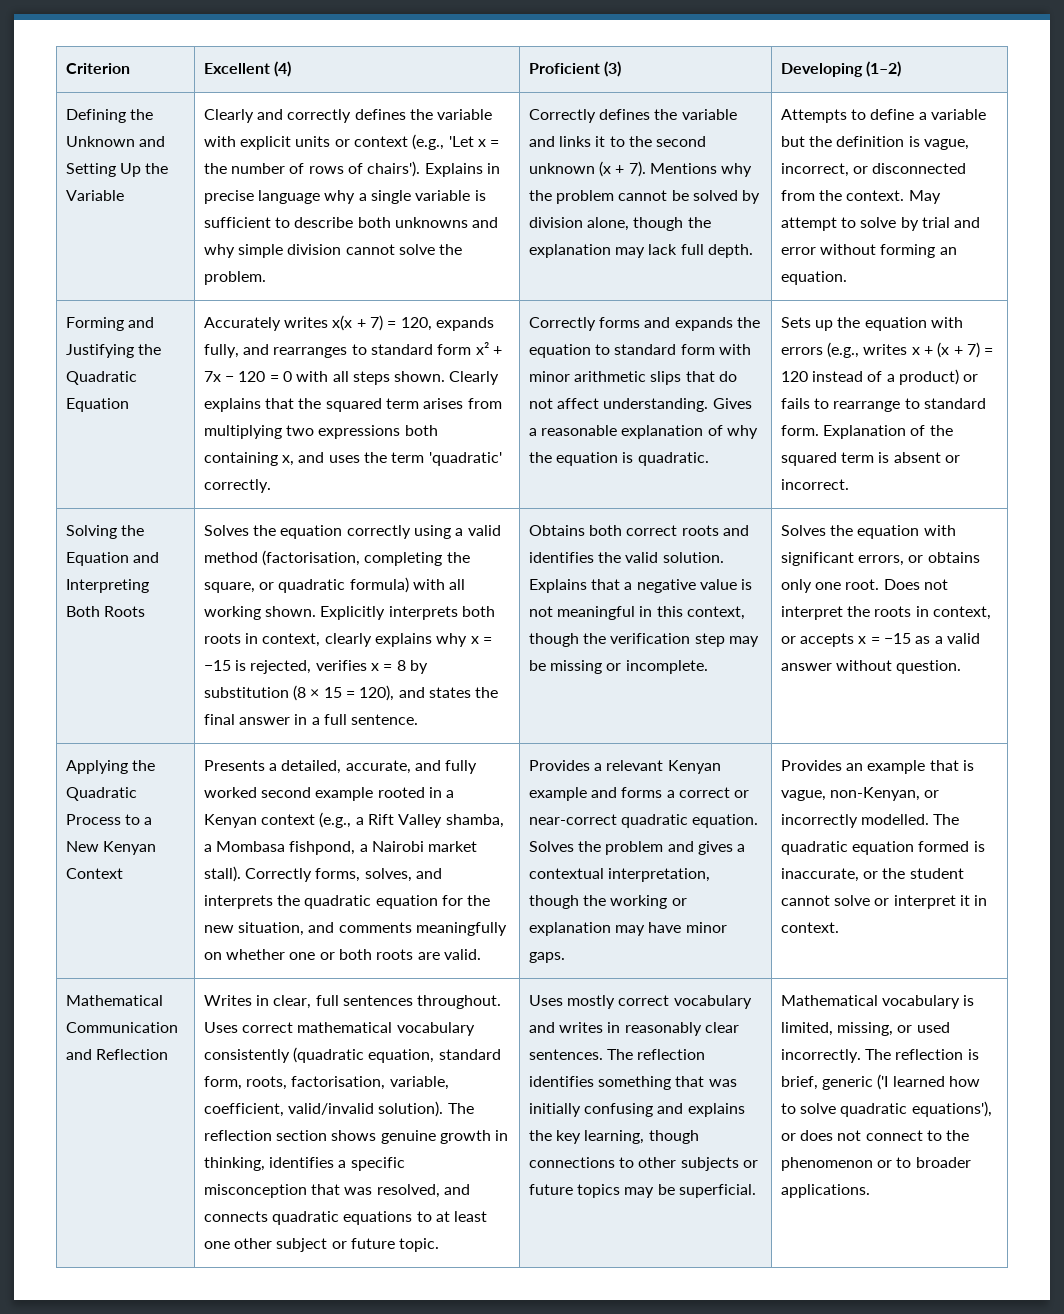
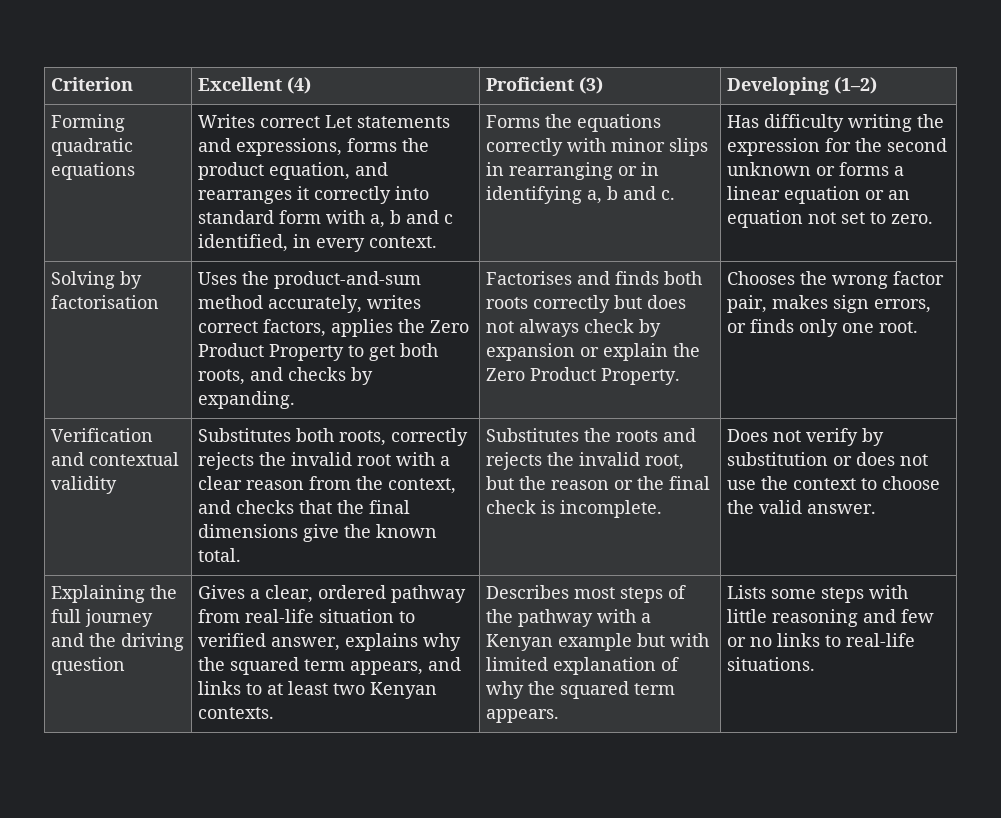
- Defining the Unknown and Setting Up the Variable | Clearly and correctly defines the variable with explicit units or context (e.g., 'Let x = the number of rows of chairs'). Explains in precise language why a single variable is sufficient to describe both unknowns and why simple division cannot solve the problem. | Correctly defines the variable and links it to the second unknown (x + 7). Mentions why the problem cannot be solved by division alone, though the explanation may lack full depth. | Attempts to define a variable but the definition is vague, incorrect, or disconnected from the context. May attempt to solve by trial and error without forming an equation.
- Forming and Justifying the Quadratic Equation | Accurately writes x(x + 7) = 120, expands fully, and rearranges to standard form x² + 7x − 120 = 0 with all steps shown. Clearly explains that the squared term arises from multiplying two expressions both containing x, and uses the term 'quadratic' correctly. | Correctly forms and expands the equation to standard form with minor arithmetic slips that do not affect understanding. Gives a reasonable explanation of why the equation is quadratic. | Sets up the equation with errors (e.g., writes x + (x + 7) = 120 instead of a product) or fails to rearrange to standard form. Explanation of the squared term is absent or incorrect.
- Solving the Equation and Interpreting Both Roots | Solves the equation correctly using a valid method (factorisation, completing the square, or quadratic formula) with all working shown. Explicitly interprets both roots in context, clearly explains why x = −15 is rejected, verifies x = 8 by substitution (8 × 15 = 120), and states the final answer in a full sentence. | Obtains both correct roots and identifies the valid solution. Explains that a negative value is not meaningful in this context, though the verification step may be missing or incomplete. | Solves the equation with significant errors, or obtains only one root. Does not interpret the roots in context, or accepts x = −15 as a valid answer without question.
- Applying the Quadratic Process to a New Kenyan Context | Presents a detailed, accurate, and fully worked second example rooted in a Kenyan context (e.g., a Rift Valley shamba, a Mombasa fishpond, a Nairobi market stall). Correctly forms, solves, and interprets the quadratic equation for the new situation, and comments meaningfully on whether one or both roots are valid. | Provides a relevant Kenyan example and forms a correct or near-correct quadratic equation. Solves the problem and gives a contextual interpretation, though the working or explanation may have minor gaps. | Provides an example that is vague, non-Kenyan, or incorrectly modelled. The quadratic equation formed is inaccurate, or the student cannot solve or interpret it in context.
- Mathematical Communication and Reflection | Writes in clear, full sentences throughout. Uses correct mathematical vocabulary consistently (quadratic equation, standard form, roots, factorisation, variable, coefficient, valid/invalid solution). The reflection section shows genuine growth in thinking, identifies a specific misconception that was resolved, and connects quadratic equations to at least one other subject or future topic. | Uses mostly correct vocabulary and writes in reasonably clear sentences. The reflection identifies something that was initially confusing and explains the key learning, though connections to other subjects or future topics may be superficial. | Mathematical vocabulary is limited, missing, or used incorrectly. The reflection is brief, generic ('I learned how to solve quadratic equations'), or does not connect to the phenomenon or to broader applications.
+ Forming quadratic equations | Writes correct Let statements and expressions, forms the product equation, and rearranges it correctly into standard form with a, b and c identified, in every context. | Forms the equations correctly with minor slips in rearranging or in identifying a, b and c. | Has difficulty writing the expression for the second unknown or forms a linear equation or an equation not set to zero.
+ Solving by factorisation | Uses the product-and-sum method accurately, writes correct factors, applies the Zero Product Property to get both roots, and checks by expanding. | Factorises and finds both roots correctly but does not always check by expansion or explain the Zero Product Property. | Chooses the wrong factor pair, makes sign errors, or finds only one root.
+ Verification and contextual validity | Substitutes both roots, correctly rejects the invalid root with a clear reason from the context, and checks that the final dimensions give the known total. | Substitutes the roots and rejects the invalid root, but the reason or the final check is incomplete. | Does not verify by substitution or does not use the context to choose the valid answer.
+ Explaining the full journey and the driving question | Gives a clear, ordered pathway from real-life situation to verified answer, explains why the squared term appears, and links to at least two Kenyan contexts. | Describes most steps of the pathway with a Kenyan example but with limited explanation of why the squared term appears. | Lists some steps with little reasoning and few or no links to real-life situations.

